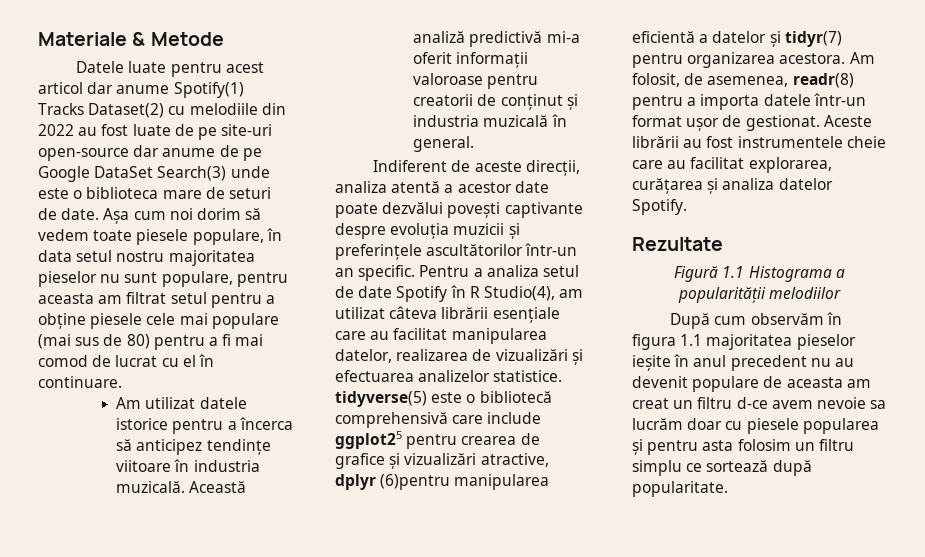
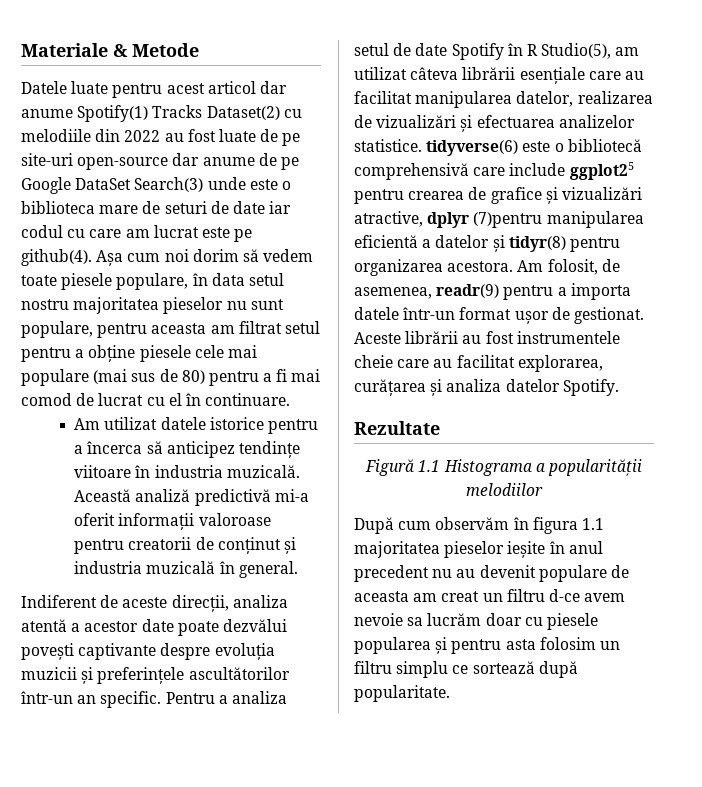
- Datele luate pentru acest articol dar anume Spotify(1) Tracks Dataset(2) cu melodiile din 2022 au fost luate de pe site-uri open-source dar anume de pe Google DataSet Search(3) unde este o biblioteca mare de seturi de date.
+ Datele luate pentru acest articol dar anume Spotify(1) Tracks Dataset(2) cu melodiile din 2022 au fost luate de pe site-uri open-source dar anume de pe Google DataSet Search(3) unde este o biblioteca mare de seturi de date iar codul cu care am lucrat este pe github(4).
- Pentru a analiza setul de date Spotify în R Studio(4), am utilizat câteva librării esențiale care au facilitat manipularea datelor, realizarea de vizualizări și efectuarea analizelor statistice. tidyverse(5) este o bibliotecă comprehensivă care include ggplot25 pentru crearea de grafice și vizualizări atractive, dplyr (6)pentru manipularea eficientă a datelor și tidyr(7) pentru organizarea acestora.
+ Pentru a analiza setul de date Spotify în R Studio(5), am utilizat câteva librării esențiale care au facilitat manipularea datelor, realizarea de vizualizări și efectuarea analizelor statistice. tidyverse(6) este o bibliotecă comprehensivă care include ggplot25 pentru crearea de grafice și vizualizări atractive, dplyr (7)pentru manipularea eficientă a datelor și tidyr(8) pentru organizarea acestora.
- Am folosit, de asemenea, readr(8) pentru a importa datele într-un format ușor de gestionat.
+ Am folosit, de asemenea, readr(9) pentru a importa datele într-un format ușor de gestionat.

